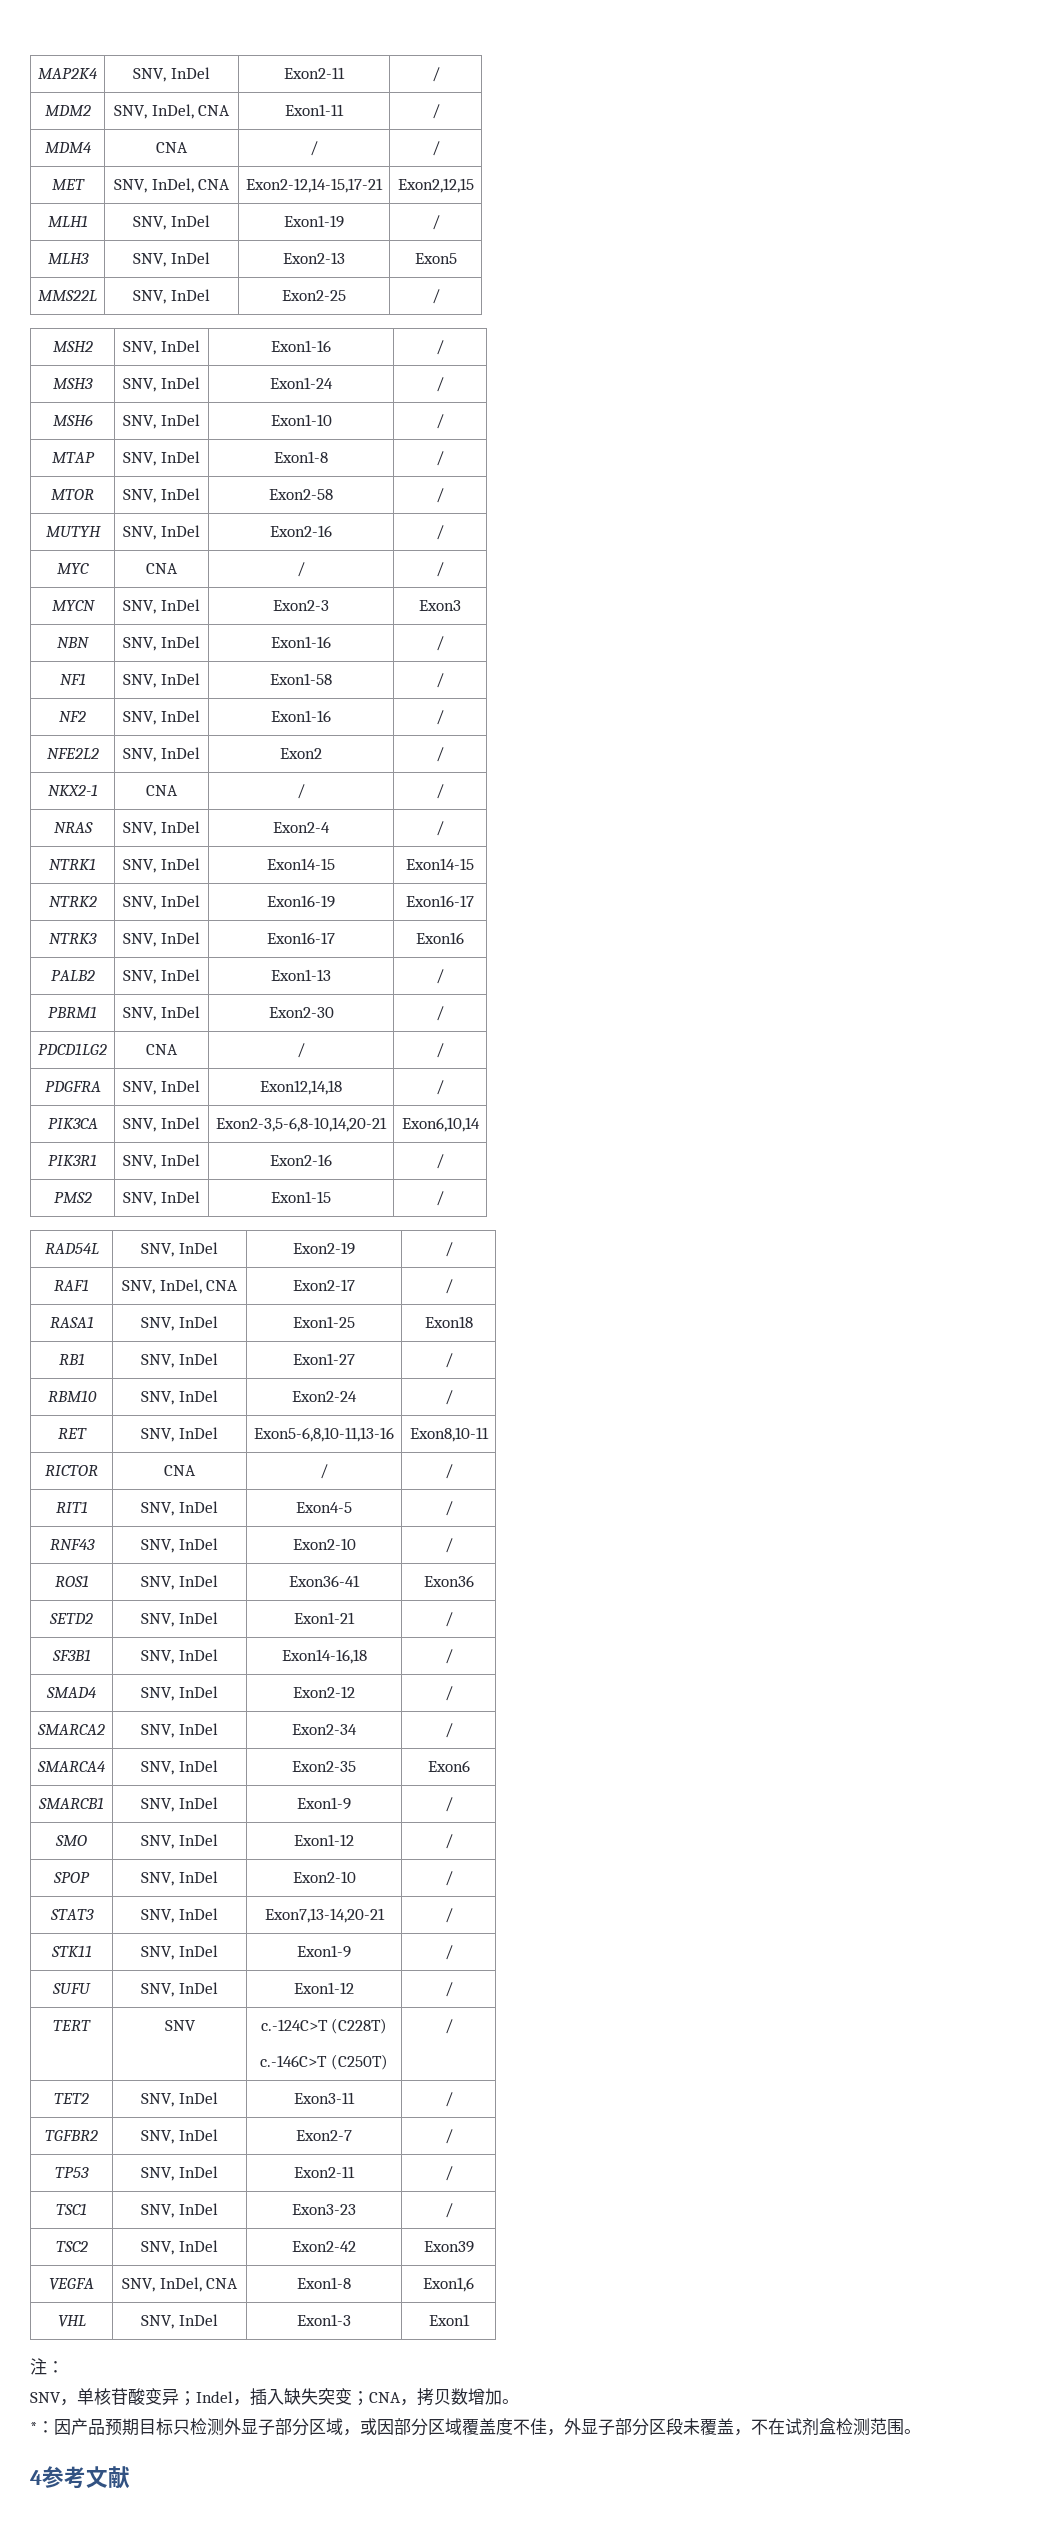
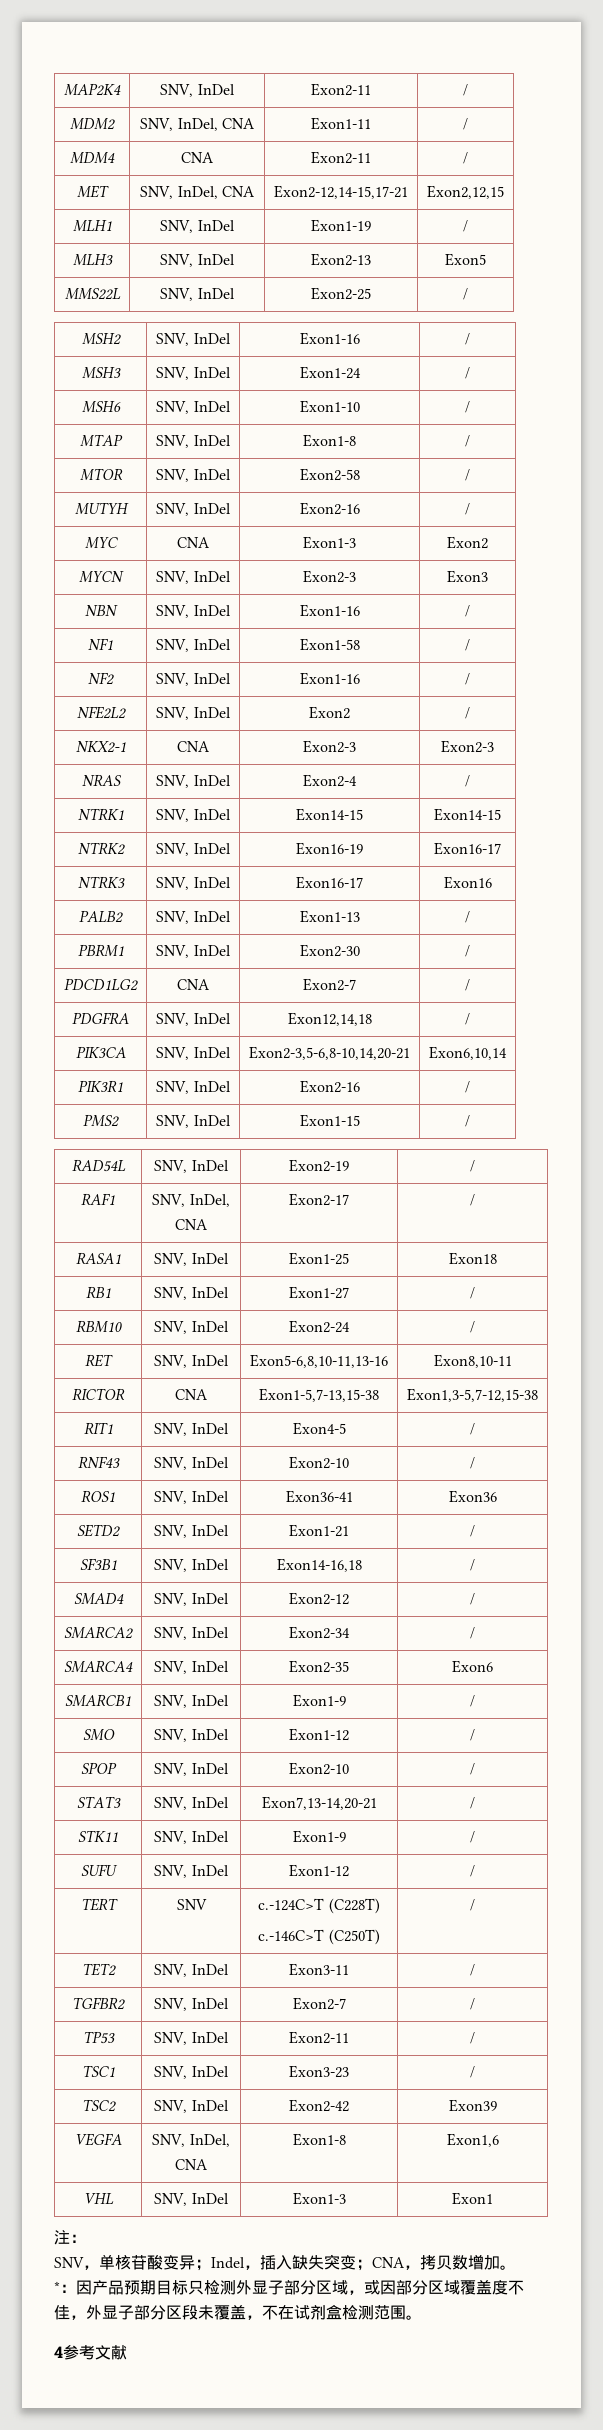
- MDM4 | CNA | / | /
+ MDM4 | CNA | Exon2-11 | /
- MYC | CNA | / | /
+ MYC | CNA | Exon1-3 | Exon2
- NKX2-1 | CNA | / | /
+ NKX2-1 | CNA | Exon2-3 | Exon2-3
- PDCD1LG2 | CNA | / | /
+ PDCD1LG2 | CNA | Exon2-7 | /
- RICTOR | CNA | / | /
+ RICTOR | CNA | Exon1-5,7-13,15-38 | Exon1,3-5,7-12,15-38

